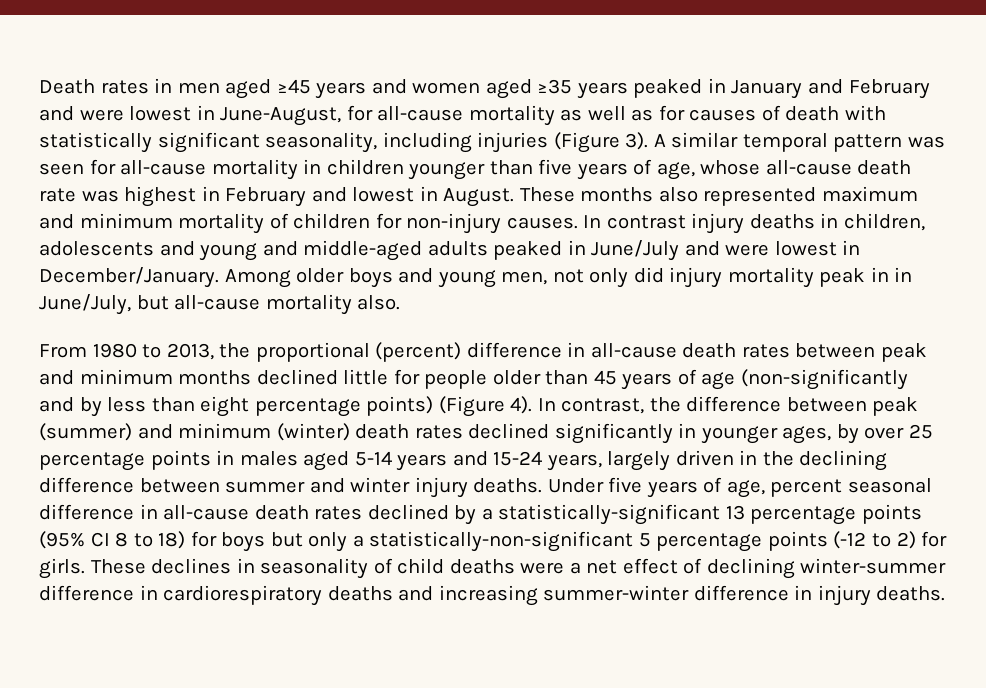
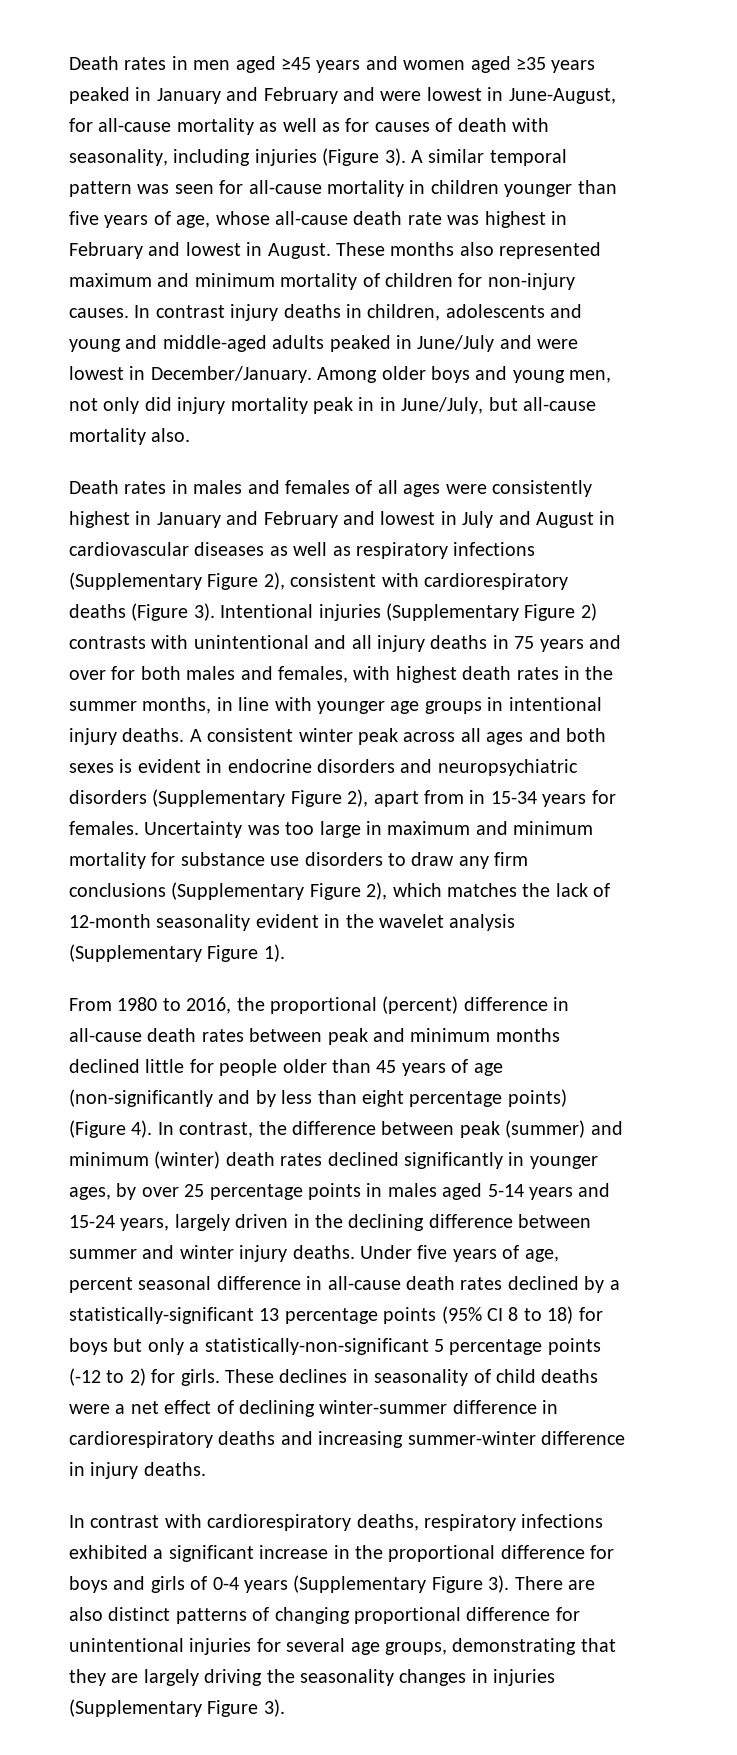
- Death rates in men aged ≥45 years and women aged ≥35 years peaked in January and February and were lowest in June-August, for all-cause mortality as well as for causes of death with statistically significant seasonality, including injuries (Figure 3).
+ Death rates in men aged ≥45 years and women aged ≥35 years peaked in January and February and were lowest in June-August, for all-cause mortality as well as for causes of death with seasonality, including injuries (Figure 3).
+ Death rates in males and females of all ages were consistently highest in January and February and lowest in July and August in cardiovascular diseases as well as respiratory infections (Supplementary Figure 2), consistent with cardiorespiratory deaths (Figure 3). Intentional injuries (Supplementary Figure 2) contrasts with unintentional and all injury deaths in 75 years and over for both males and females, with highest death rates in the summer months, in line with younger age groups in intentional injury deaths. A consistent winter peak across all ages and both sexes is evident in endocrine disorders and neuropsychiatric disorders (Supplementary Figure 2), apart from in 15-34 years for females. Uncertainty was too large in maximum and minimum mortality for substance use disorders to draw any firm conclusions (Supplementary Figure 2), which matches the lack of 12-month seasonality evident in the wavelet analysis (Supplementary Figure 1).
- From 1980 to 2013, the proportional (percent) difference in all-cause death rates between peak and minimum months declined little for people older than 45 years of age (non-significantly and by less than eight percentage points) (Figure 4).
+ From 1980 to 2016, the proportional (percent) difference in all-cause death rates between peak and minimum months declined little for people older than 45 years of age (non-significantly and by less than eight percentage points) (Figure 4).
+ In contrast with cardiorespiratory deaths, respiratory infections exhibited a significant increase in the proportional difference for boys and girls of 0-4 years (Supplementary Figure 3). There are also distinct patterns of changing proportional difference for unintentional injuries for several age groups, demonstrating that they are largely driving the seasonality changes in injuries (Supplementary Figure 3).

